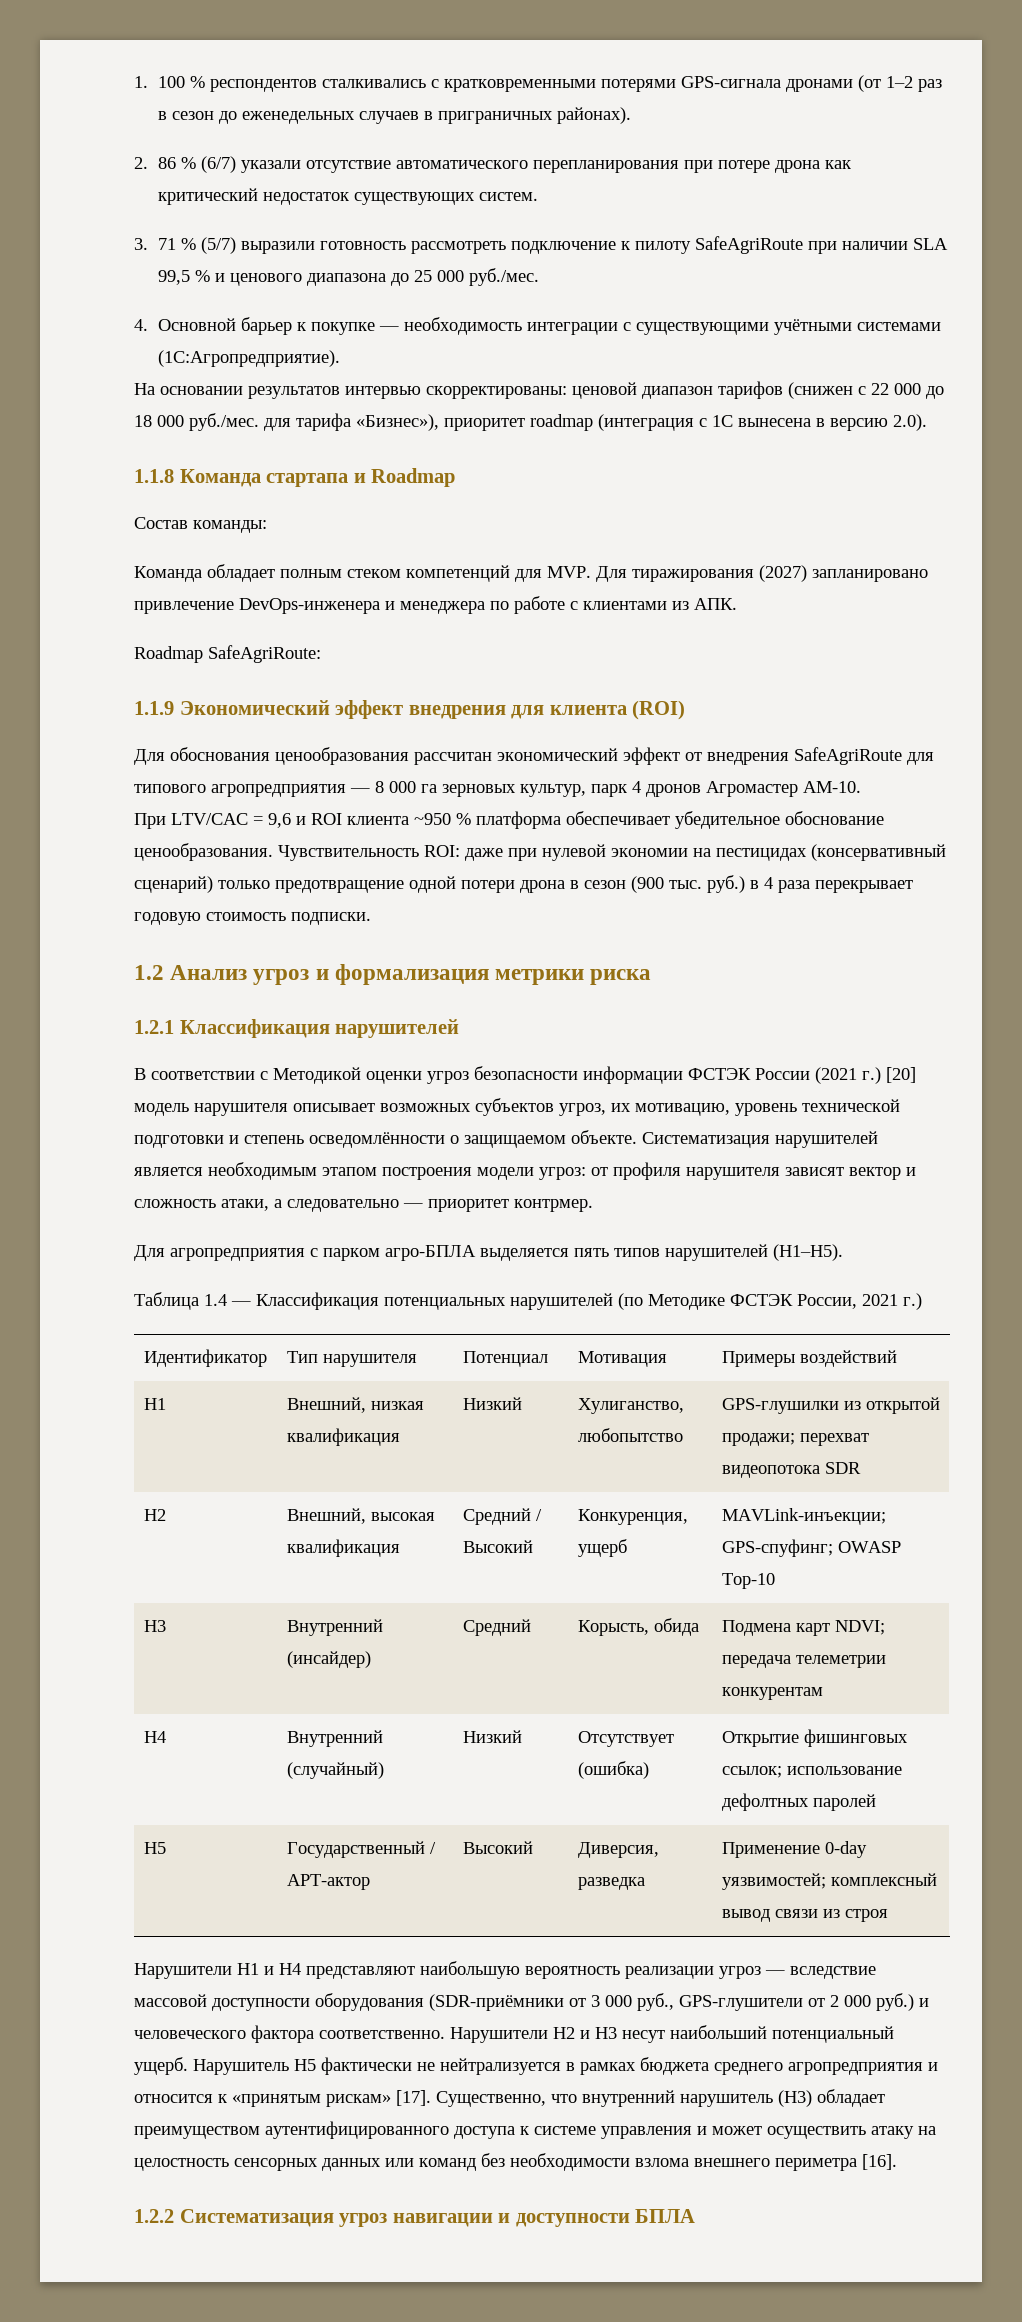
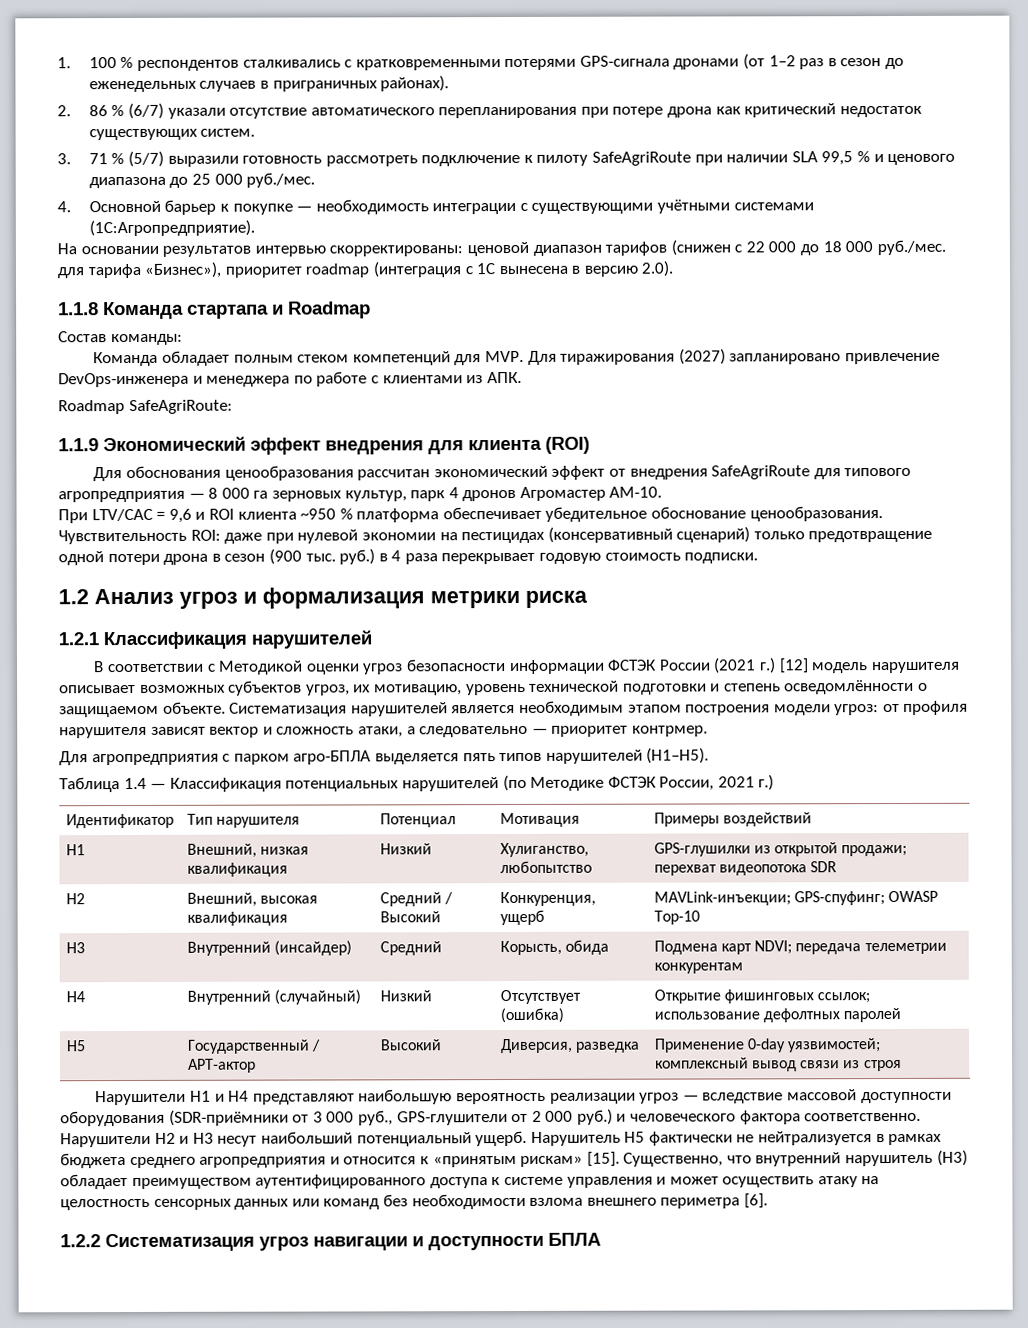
- В соответствии с Методикой оценки угроз безопасности информации ФСТЭК России (2021 г.) [20] модель нарушителя описывает возможных субъектов угроз, их мотивацию, уровень технической подготовки и степень осведомлённости о защищаемом объекте.
+ В соответствии с Методикой оценки угроз безопасности информации ФСТЭК России (2021 г.) [12] модель нарушителя описывает возможных субъектов угроз, их мотивацию, уровень технической подготовки и степень осведомлённости о защищаемом объекте.
- Нарушитель Н5 фактически не нейтрализуется в рамках бюджета среднего агропредприятия и относится к «принятым рискам» [17].
+ Нарушитель Н5 фактически не нейтрализуется в рамках бюджета среднего агропредприятия и относится к «принятым рискам» [15].
- Существенно, что внутренний нарушитель (Н3) обладает преимуществом аутентифицированного доступа к системе управления и может осуществить атаку на целостность сенсорных данных или команд без необходимости взлома внешнего периметра [16].
+ Существенно, что внутренний нарушитель (Н3) обладает преимуществом аутентифицированного доступа к системе управления и может осуществить атаку на целостность сенсорных данных или команд без необходимости взлома внешнего периметра [6].

